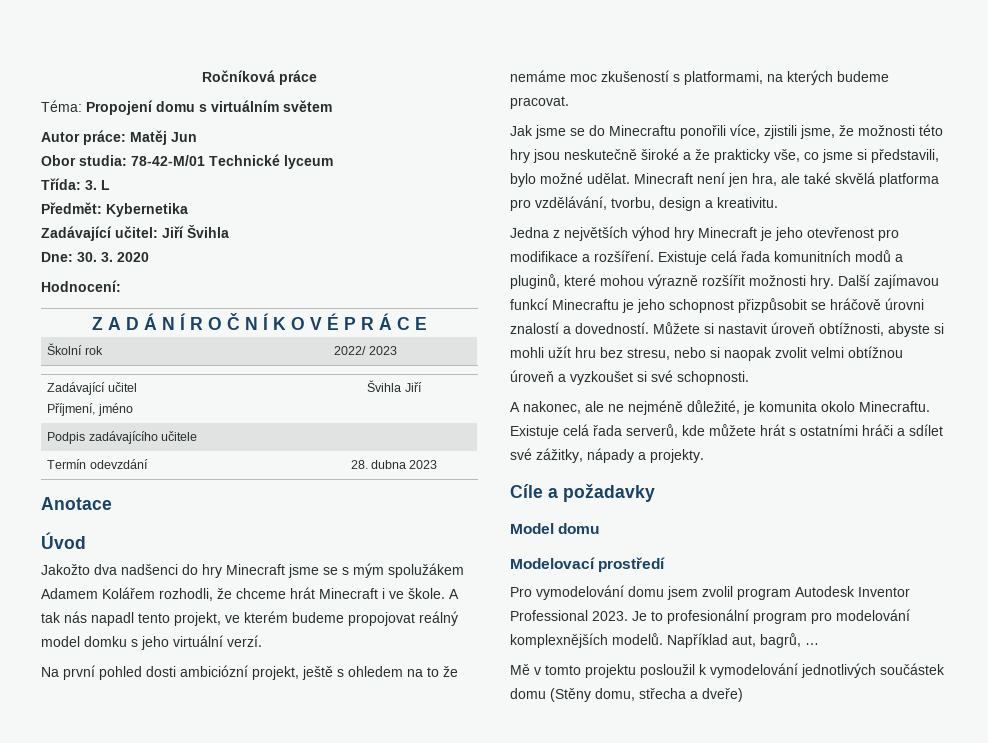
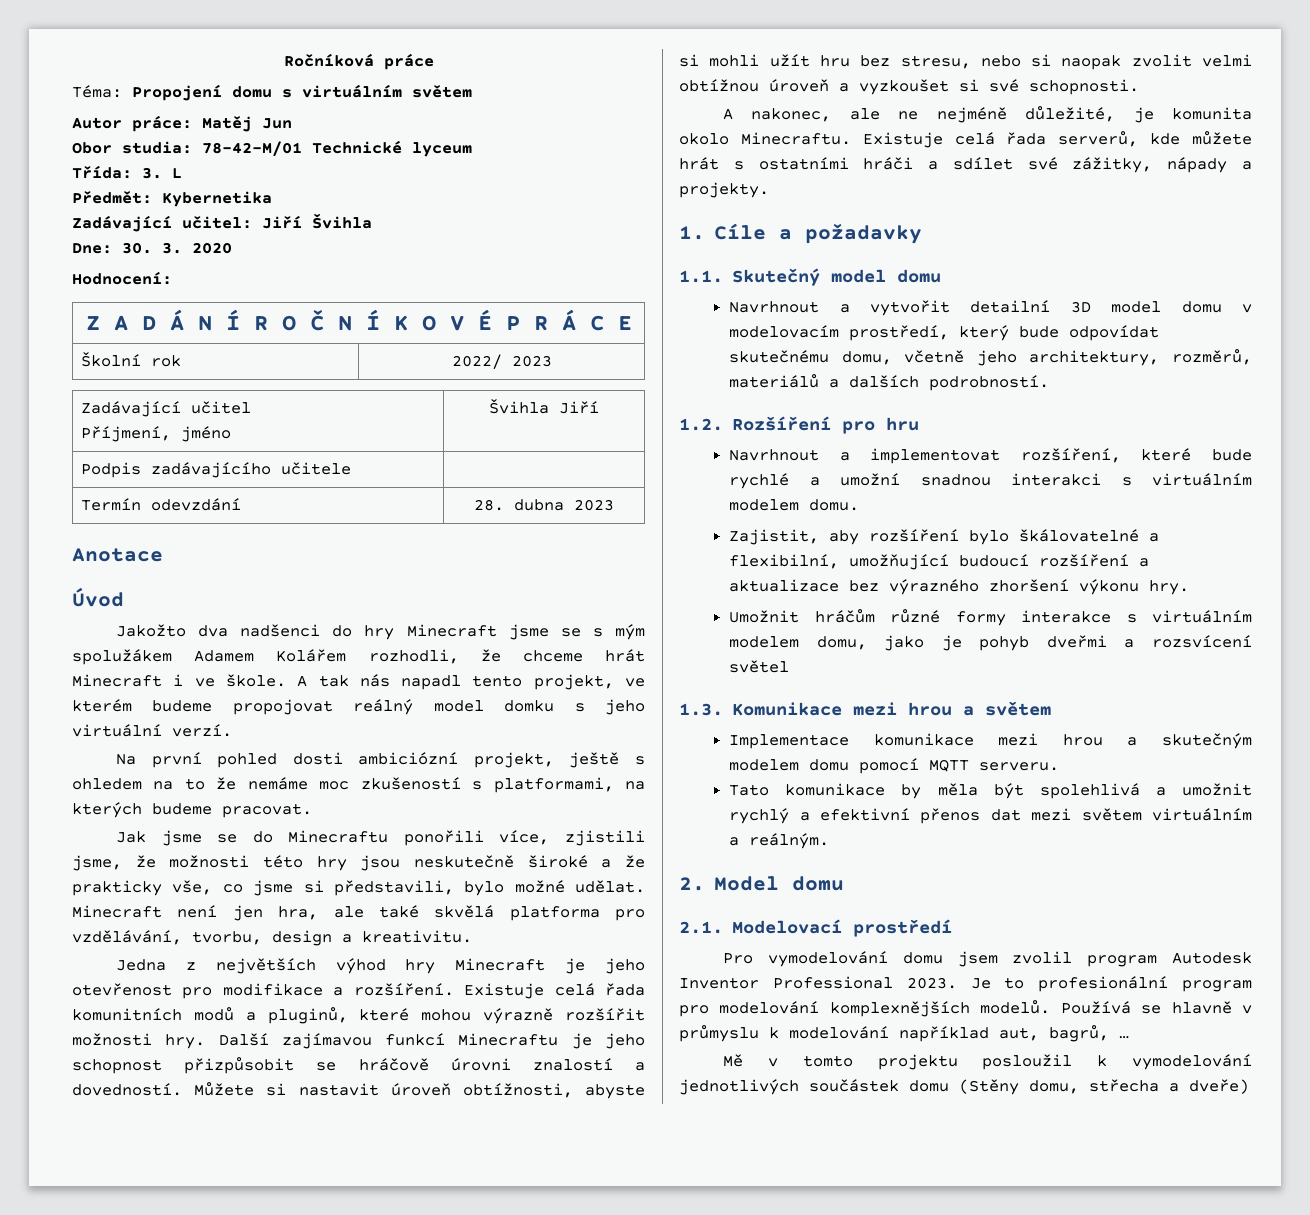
- Cíle a požadavky
+ 1. Cíle a požadavky
- Model domu
+ 1.1. Skutečný model domu
+ Navrhnout a vytvořit detailní 3D model domu v modelovacím prostředí, který bude odpovídat skutečnému domu, včetně jeho architektury, rozměrů, materiálů a dalších podrobností.
+ 1.2. Rozšíření pro hru
+ Navrhnout a implementovat rozšíření, které bude rychlé a umožní snadnou interakci s virtuálním modelem domu.
+ Zajistit, aby rozšíření bylo škálovatelné a flexibilní, umožňující budoucí rozšíření a aktualizace bez výrazného zhoršení výkonu hry.
+ Umožnit hráčům různé formy interakce s virtuálním modelem domu, jako je pohyb dveřmi a rozsvícení světel
+ 1.3. Komunikace mezi hrou a světem
+ Implementace komunikace mezi hrou a skutečným modelem domu pomocí MQTT serveru.
+ Tato komunikace by měla být spolehlivá a umožnit rychlý a efektivní přenos dat mezi světem virtuálním a reálným.
+ 2. Model domu
- Modelovací prostředí
+ 2.1. Modelovací prostředí
- Například aut, bagrů, …
+ Používá se hlavně v průmyslu k modelování například aut, bagrů, …

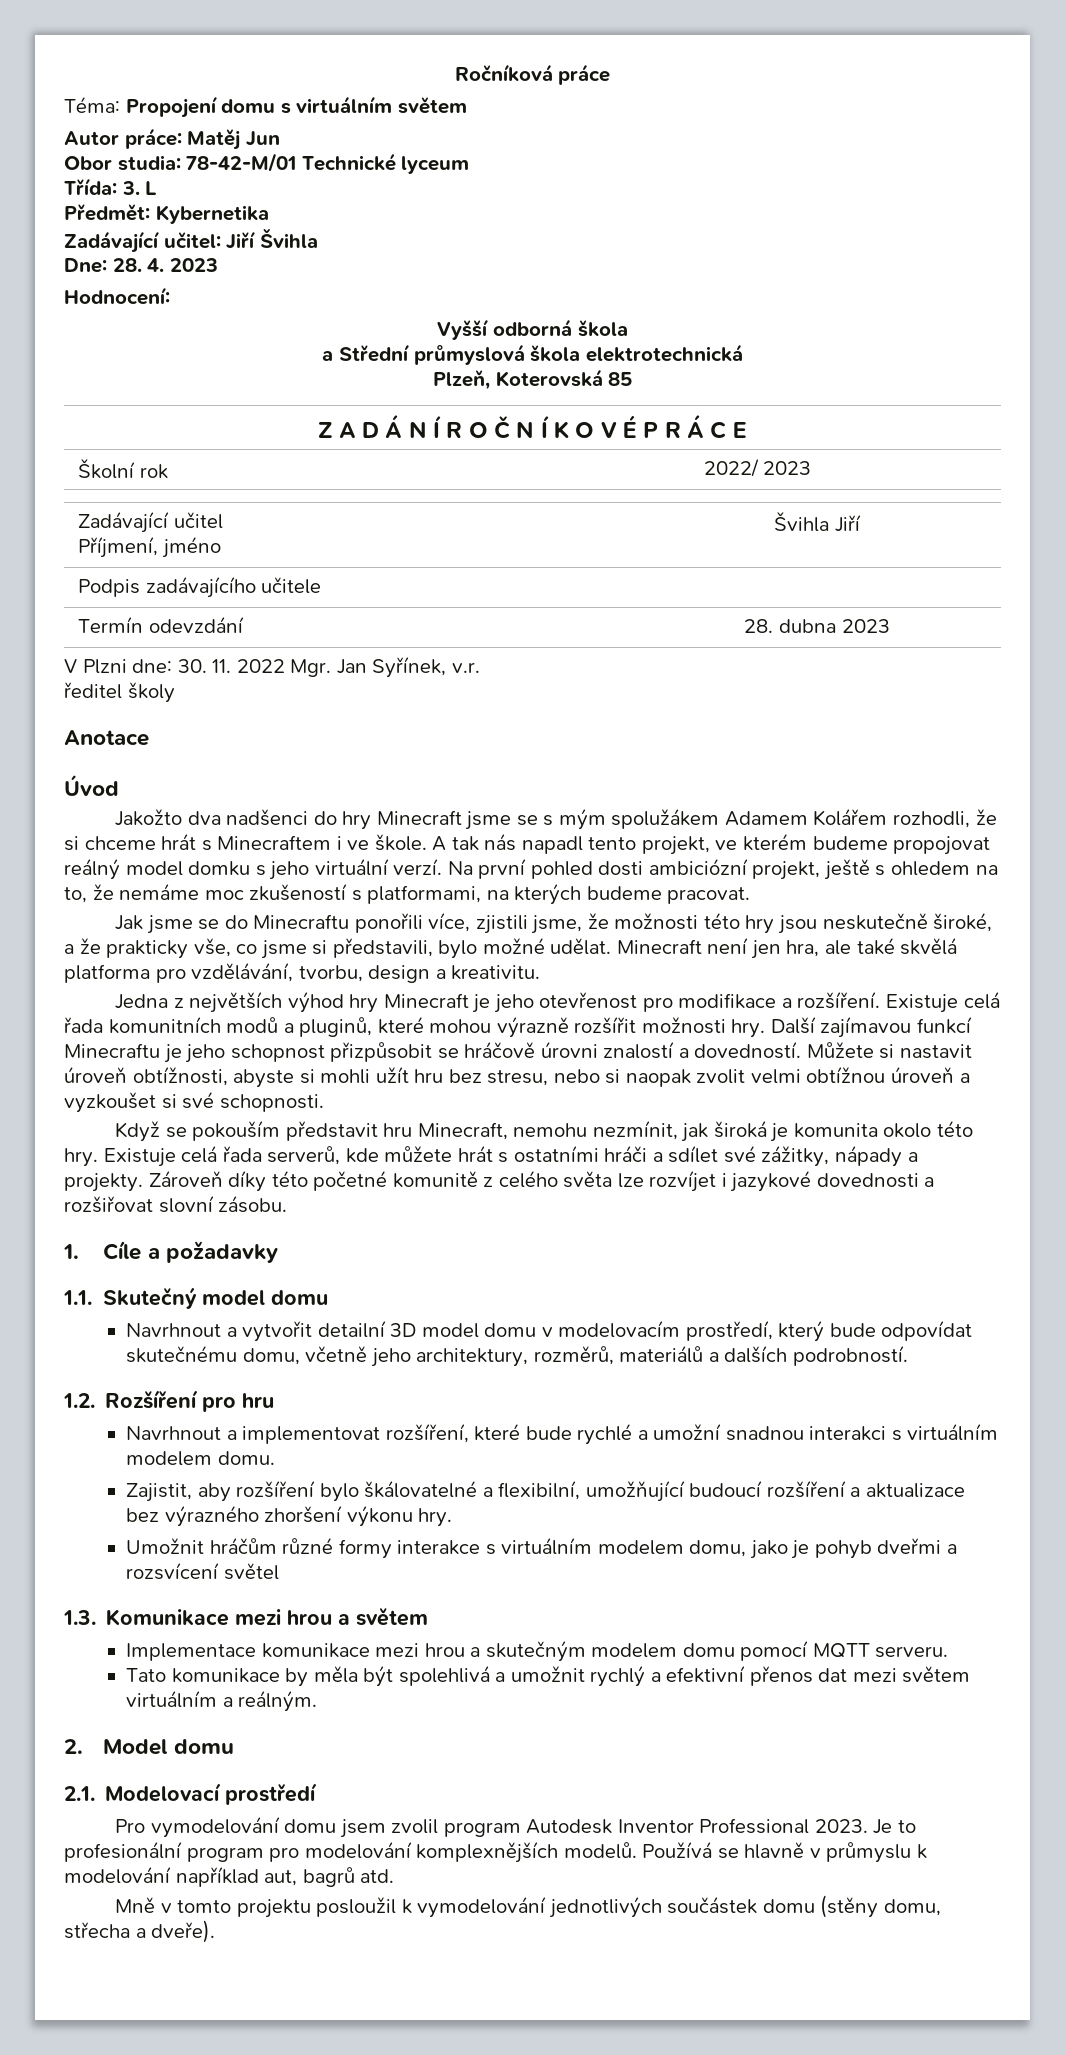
- Dne: 30. 3. 2020
+ Dne: 28. 4. 2023
  Hodnocení:
+ Vyšší odborná škola
+ a Střední průmyslová škola elektrotechnická
+ Plzeň, Koterovská 85
+ V Plzni dne: 30. 11. 2022 Mgr. Jan Syřínek, v.r.
+ ředitel školy
- Jakožto dva nadšenci do hry Minecraft jsme se s mým spolužákem Adamem Kolářem rozhodli, že chceme hrát Minecraft i ve škole.
+ Jakožto dva nadšenci do hry Minecraft jsme se s mým spolužákem Adamem Kolářem rozhodli, že si chceme hrát s Minecraftem i ve škole.
- A tak nás napadl tento projekt, ve kterém budeme propojovat reálný model domku s jeho virtuální verzí.
- Na první pohled dosti ambiciózní projekt, ještě s ohledem na to že nemáme moc zkušeností s platformami, na kterých budeme pracovat.
+ A tak nás napadl tento projekt, ve kterém budeme propojovat reálný model domku s jeho virtuální verzí. Na první pohled dosti ambiciózní projekt, ještě s ohledem na to, že nemáme moc zkušeností s platformami, na kterých budeme pracovat.
- Jak jsme se do Minecraftu ponořili více, zjistili jsme, že možnosti této hry jsou neskutečně široké a že prakticky vše, co jsme si představili, bylo možné udělat.
+ Jak jsme se do Minecraftu ponořili více, zjistili jsme, že možnosti této hry jsou neskutečně široké, a že prakticky vše, co jsme si představili, bylo možné udělat.
- A nakonec, ale ne nejméně důležité, je komunita okolo Minecraftu.
+ Když se pokouším představit hru Minecraft, nemohu nezmínit, jak široká je komunita okolo této hry.
+ Zároveň díky této početné komunitě z celého světa lze rozvíjet i jazykové dovednosti a rozšiřovat slovní zásobu.
- Používá se hlavně v průmyslu k modelování například aut, bagrů, …
- Mě v tomto projektu posloužil k vymodelování jednotlivých součástek domu (Stěny domu, střecha a dveře)
+ Používá se hlavně v průmyslu k modelování například aut, bagrů atd.
+ Mně v tomto projektu posloužil k vymodelování jednotlivých součástek domu (stěny domu, střecha a dveře).

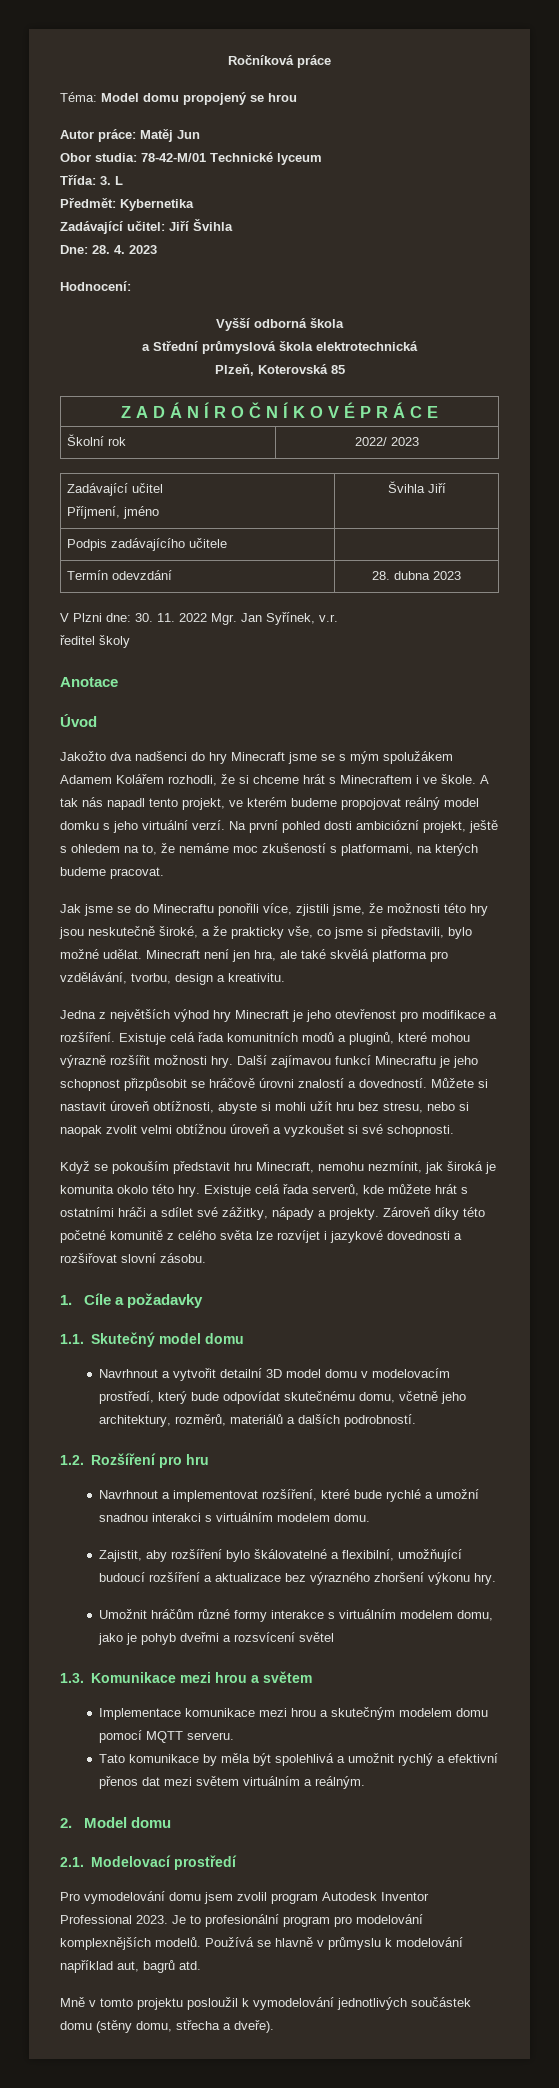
- Téma: Propojení domu s virtuálním světem
+ Téma: Model domu propojený se hrou

